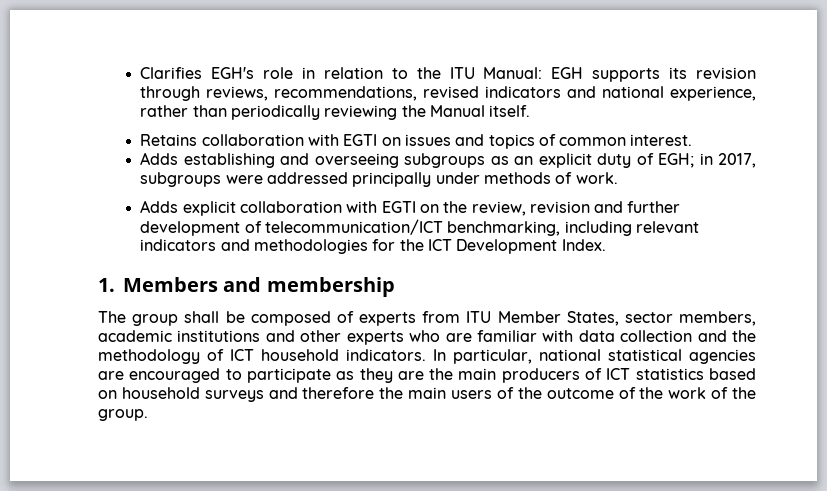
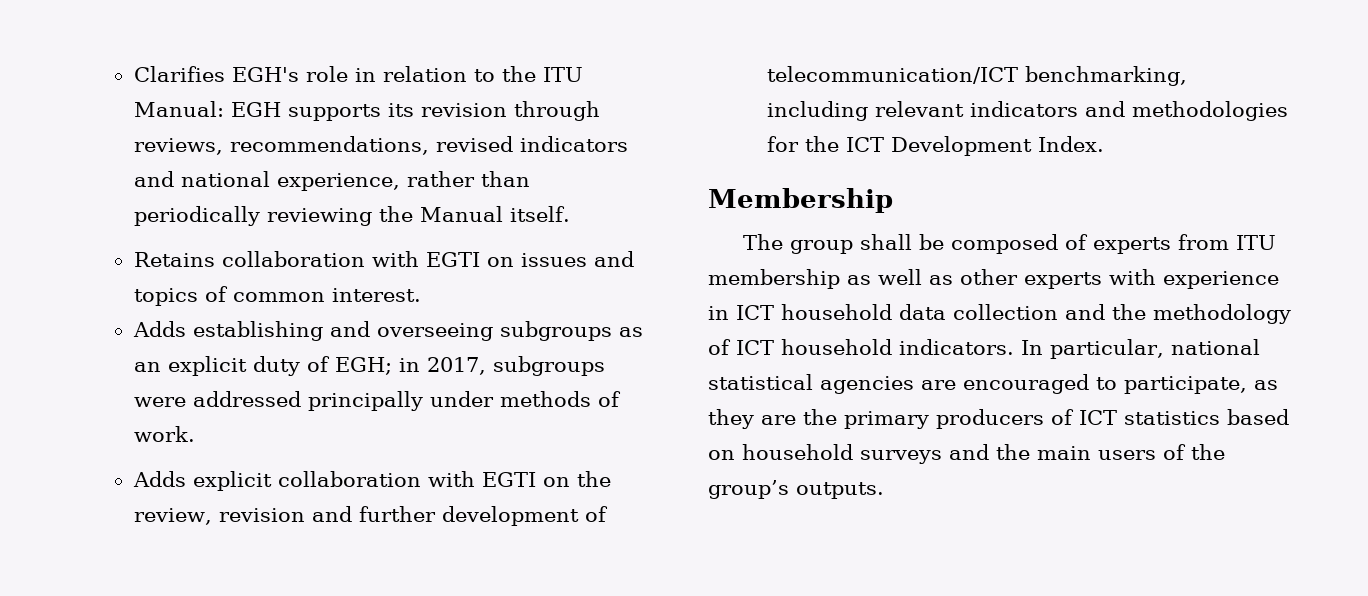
- 1. Members and membership
+ Membership
- The group shall be composed of experts from ITU Member States, sector members, academic institutions and other experts who are familiar with data collection and the methodology of ICT household indicators.
+ The group shall be composed of experts from ITU membership as well as other experts with experience in ICT household data collection and the methodology of ICT household indicators.
- In particular, national statistical agencies are encouraged to participate as they are the main producers of ICT statistics based on household surveys and therefore the main users of the outcome of the work of the group.
+ In particular, national statistical agencies are encouraged to participate, as they are the primary producers of ICT statistics based on household surveys and the main users of the group’s outputs.

